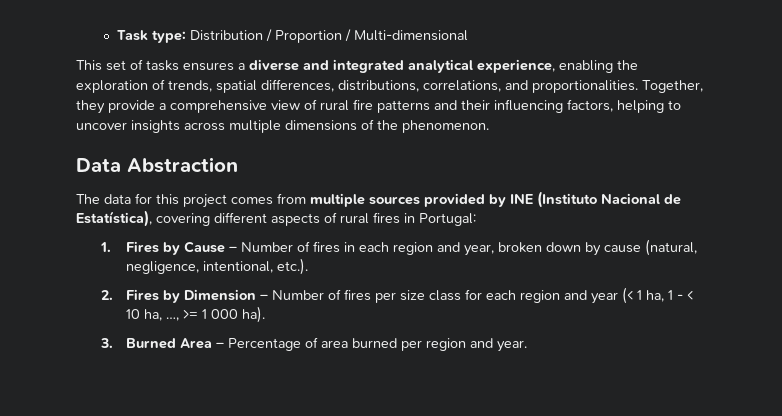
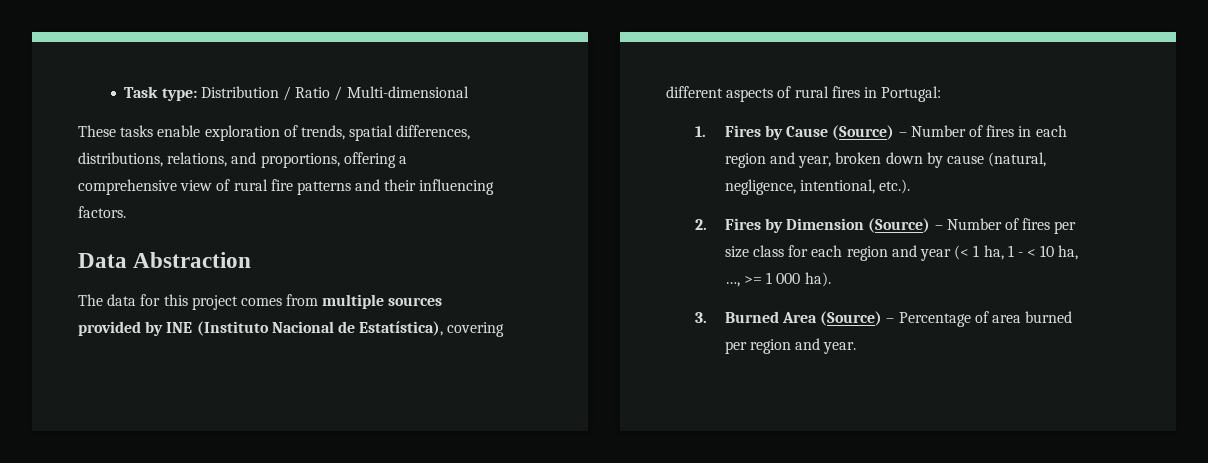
- Task type: Distribution / Proportion / Multi-dimensional
+ Task type: Distribution / Ratio / Multi-dimensional
- This set of tasks ensures a diverse and integrated analytical experience, enabling the exploration of trends, spatial differences, distributions, correlations, and proportionalities. Together, they provide a comprehensive view of rural fire patterns and their influencing factors, helping to uncover insights across multiple dimensions of the phenomenon.
+ These tasks enable exploration of trends, spatial differences, distributions, relations, and proportions, offering a comprehensive view of rural fire patterns and their influencing factors.
- 1. Fires by Cause – Number of fires in each region and year, broken down by cause (natural, negligence, intentional, etc.).
+ 1. Fires by Cause (Source) – Number of fires in each region and year, broken down by cause (natural, negligence, intentional, etc.).
- 2. Fires by Dimension – Number of fires per size class for each region and year (< 1 ha, 1 - < 10 ha, …, >= 1 000 ha).
+ 2. Fires by Dimension (Source) – Number of fires per size class for each region and year (< 1 ha, 1 - < 10 ha, …, >= 1 000 ha).
- 3. Burned Area – Percentage of area burned per region and year.
+ 3. Burned Area (Source) – Percentage of area burned per region and year.

